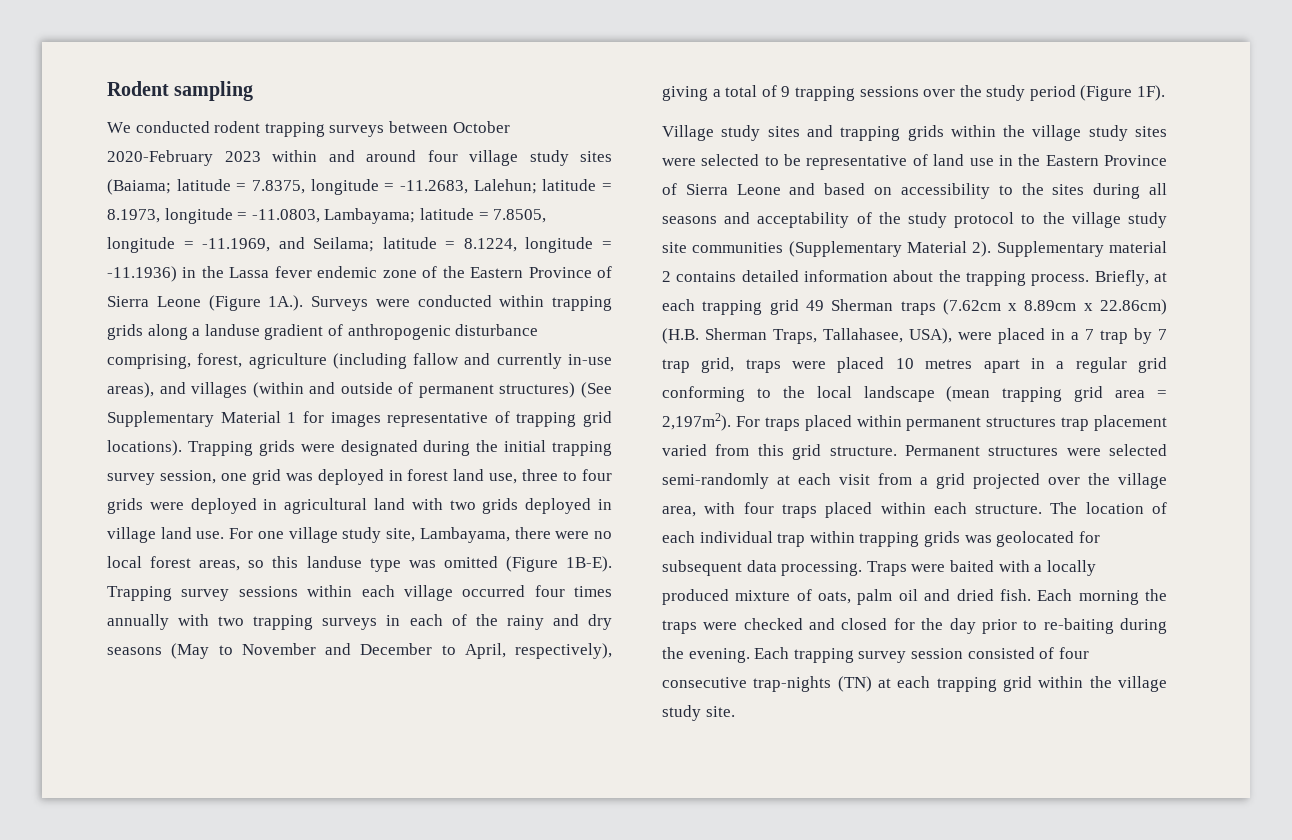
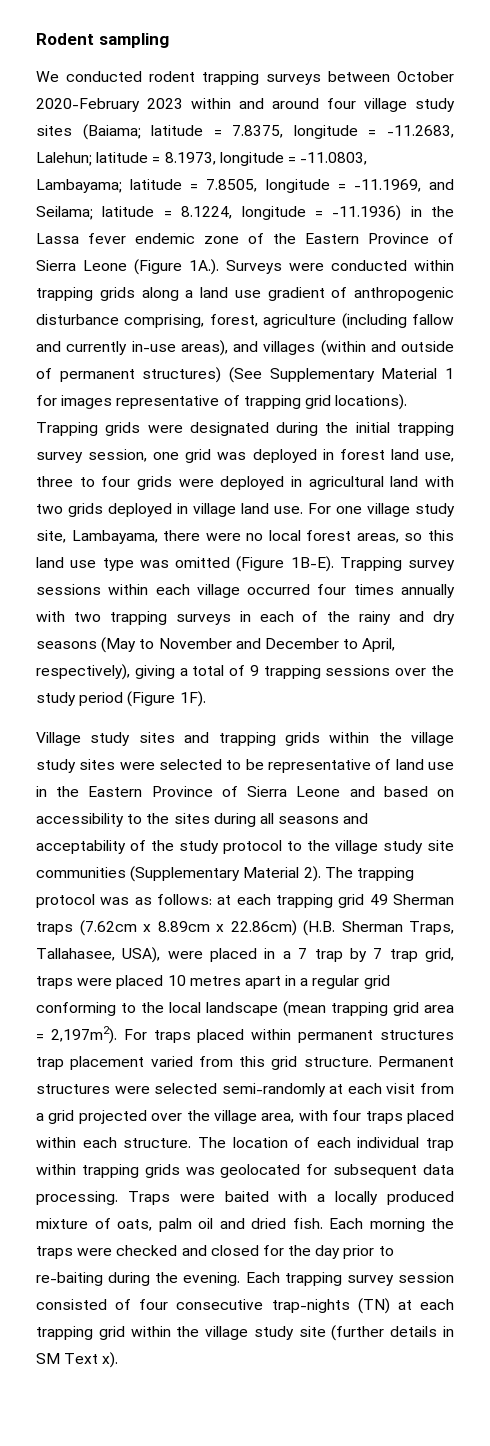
- latitude = 8.1224, longitude = -11.1936) in the Lassa fever endemic zone of the Eastern Province of Sierra Leone (Figure 1A.). Surveys were conducted within trapping grids along a landuse gradient of anthropogenic disturbance comprising, forest, agriculture (including fallow and currently in-use areas), and villages (within and outside of permanent structures) (See Supplementary Material 1 for images representative of trapping grid locations).
+ latitude = 8.1224, longitude = -11.1936) in the Lassa fever endemic zone of the Eastern Province of Sierra Leone (Figure 1A.). Surveys were conducted within trapping grids along a land use gradient of anthropogenic disturbance comprising, forest, agriculture (including fallow and currently in-use areas), and villages (within and outside of permanent structures) (See Supplementary Material 1 for images representative of trapping grid locations).
- For one village study site, Lambayama, there were no local forest areas, so this landuse type was omitted (Figure 1B-E).
+ For one village study site, Lambayama, there were no local forest areas, so this land use type was omitted (Figure 1B-E).
- Supplementary material 2 contains detailed information about the trapping process. Briefly, at each trapping grid 49 Sherman traps (7.62cm x 8.89cm x 22.86cm) (H.B. Sherman Traps, Tallahasee, USA), were placed in a 7 trap by 7 trap grid, traps were placed 10 metres apart in a regular grid conforming to the local landscape (mean trapping grid area = 2,197m2).
+ The trapping protocol was as follows: at each trapping grid 49 Sherman traps (7.62cm x 8.89cm x 22.86cm) (H.B. Sherman Traps, Tallahasee, USA), were placed in a 7 trap by 7 trap grid, traps were placed 10 metres apart in a regular grid conforming to the local landscape (mean trapping grid area = 2,197m2).
- Each trapping survey session consisted of four consecutive trap-nights (TN) at each trapping grid within the village study site.
+ Each trapping survey session consisted of four consecutive trap-nights (TN) at each trapping grid within the village study site (further details in SM Text x).

